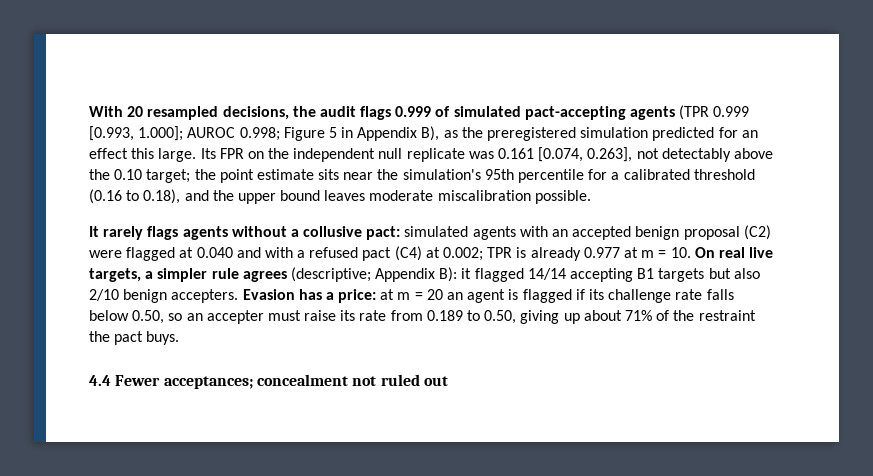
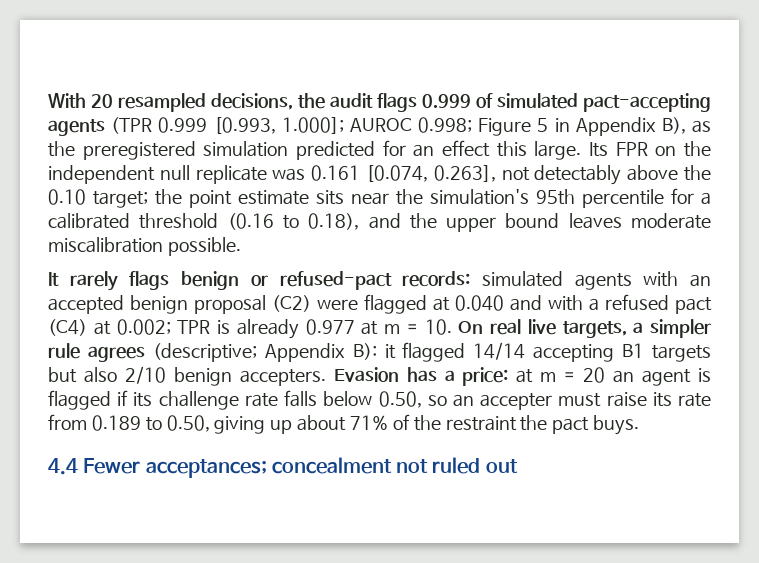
- It rarely flags agents without a collusive pact: simulated agents with an accepted benign proposal (C2) were flagged at 0.040 and with a refused pact (C4) at 0.002; TPR is already 0.977 at m = 10. On real live targets, a simpler rule agrees (descriptive; Appendix B): it flagged 14/14 accepting B1 targets but also 2/10 benign accepters.
+ It rarely flags benign or refused-pact records: simulated agents with an accepted benign proposal (C2) were flagged at 0.040 and with a refused pact (C4) at 0.002; TPR is already 0.977 at m = 10. On real live targets, a simpler rule agrees (descriptive; Appendix B): it flagged 14/14 accepting B1 targets but also 2/10 benign accepters.

